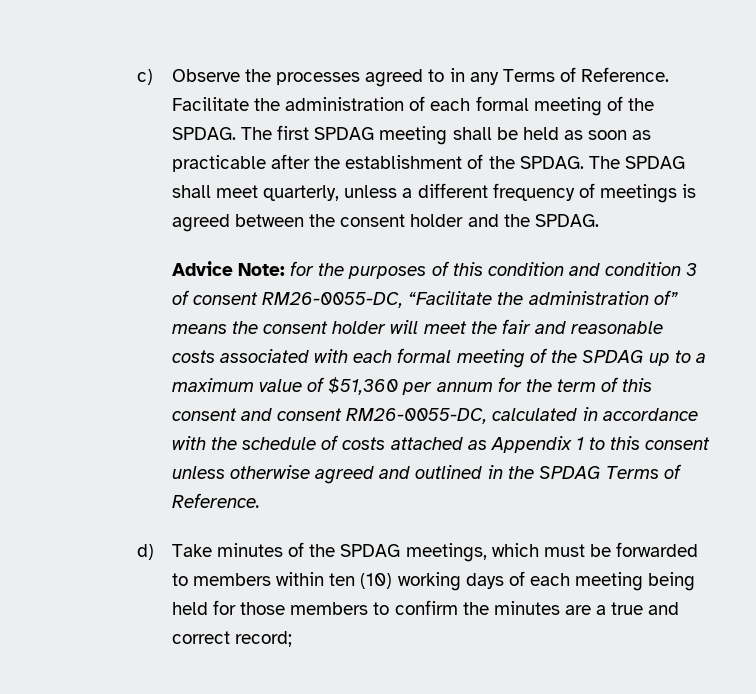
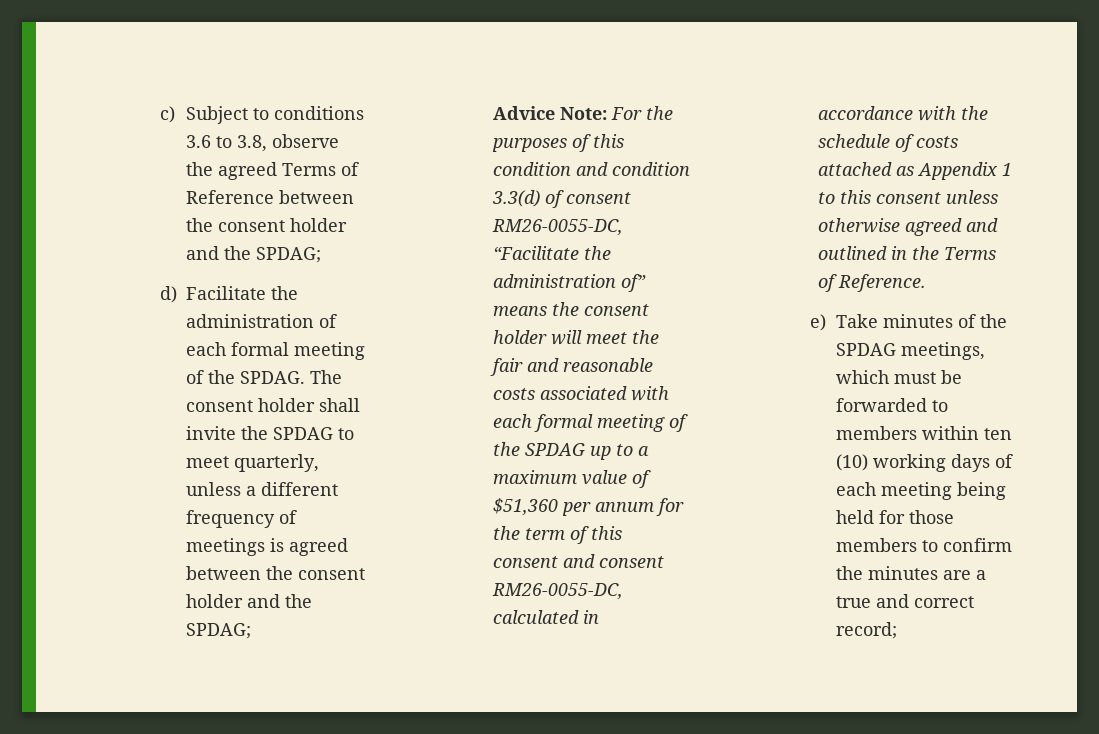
- c) Observe the processes agreed to in any Terms of Reference. Facilitate the administration of each formal meeting of the SPDAG.
+ c) Subject to conditions 3.6 to 3.8, observe the agreed Terms of Reference between the consent holder and the SPDAG;
+ d) Facilitate the administration of each formal meeting of the SPDAG.
- The first SPDAG meeting shall be held as soon as practicable after the establishment of the SPDAG. The SPDAG shall meet quarterly, unless a different frequency of meetings is agreed between the consent holder and the SPDAG.
+ The consent holder shall invite the SPDAG to meet quarterly, unless a different frequency of meetings is agreed between the consent holder and the SPDAG;
- for the purposes of this condition and condition 3 of consent RM26-0055-DC, “Facilitate the administration of” means the consent holder will meet the fair and reasonable costs associated with each formal meeting of the SPDAG up to a maximum value of $51,360 per annum for the term of this consent and consent RM26-0055-DC, calculated in accordance with the schedule of costs attached as Appendix 1 to this consent unless otherwise agreed and outlined in the SPDAG Terms of Reference.
+ For the purposes of this condition and condition 3.3(d) of consent RM26-0055-DC, “Facilitate the administration of” means the consent holder will meet the fair and reasonable costs associated with each formal meeting of the SPDAG up to a maximum value of $51,360 per annum for the term of this consent and consent RM26-0055-DC, calculated in accordance with the schedule of costs attached as Appendix 1 to this consent unless otherwise agreed and outlined in the Terms of Reference.
- d) Take minutes of the SPDAG meetings, which must be forwarded to members within ten (10) working days of each meeting being held for those members to confirm the minutes are a true and correct record;
+ e) Take minutes of the SPDAG meetings, which must be forwarded to members within ten (10) working days of each meeting being held for those members to confirm the minutes are a true and correct record;

